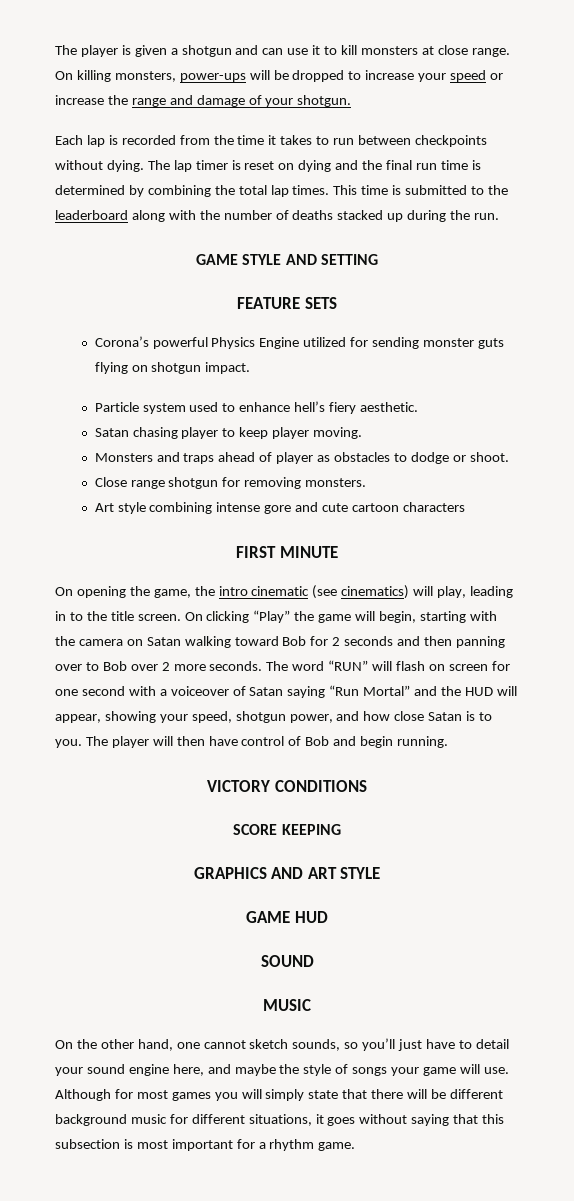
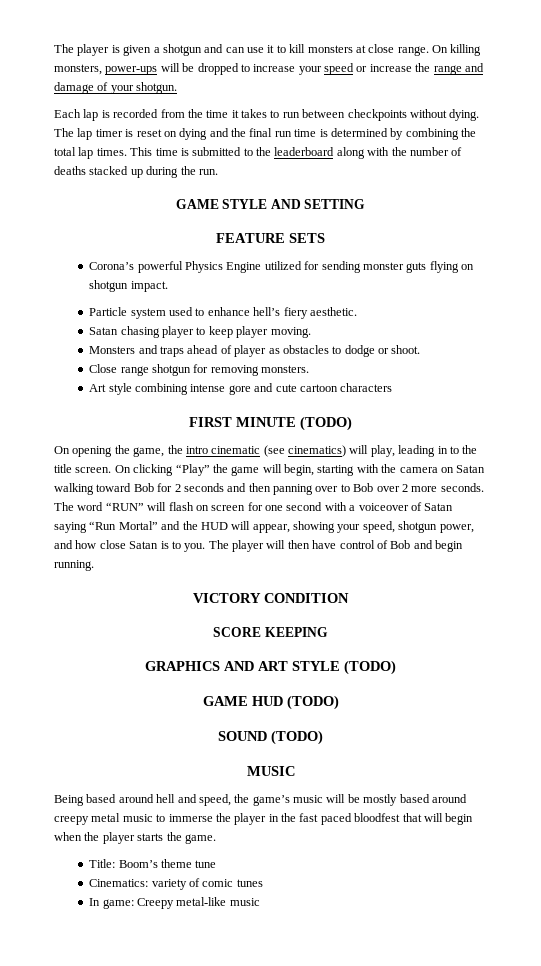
- FIRST MINUTE
+ FIRST MINUTE (TODO)
- VICTORY CONDITIONS
+ VICTORY CONDITION
- GRAPHICS AND ART STYLE
+ GRAPHICS AND ART STYLE (TODO)
- GAME HUD
+ GAME HUD (TODO)
- SOUND
+ SOUND (TODO)
- On the other hand, one cannot sketch sounds, so you’ll just have to detail your sound engine here, and maybe the style of songs your game will use. Although for most games you will simply state that there will be different background music for different situations, it goes without saying that this subsection is most important for a rhythm game.
+ Being based around hell and speed, the game’s music will be mostly based around creepy metal music to immerse the player in the fast paced bloodfest that will begin when the player starts the game.
+ Title: Boom’s theme tune
+ Cinematics: variety of comic tunes
+ In game: Creepy metal-like music

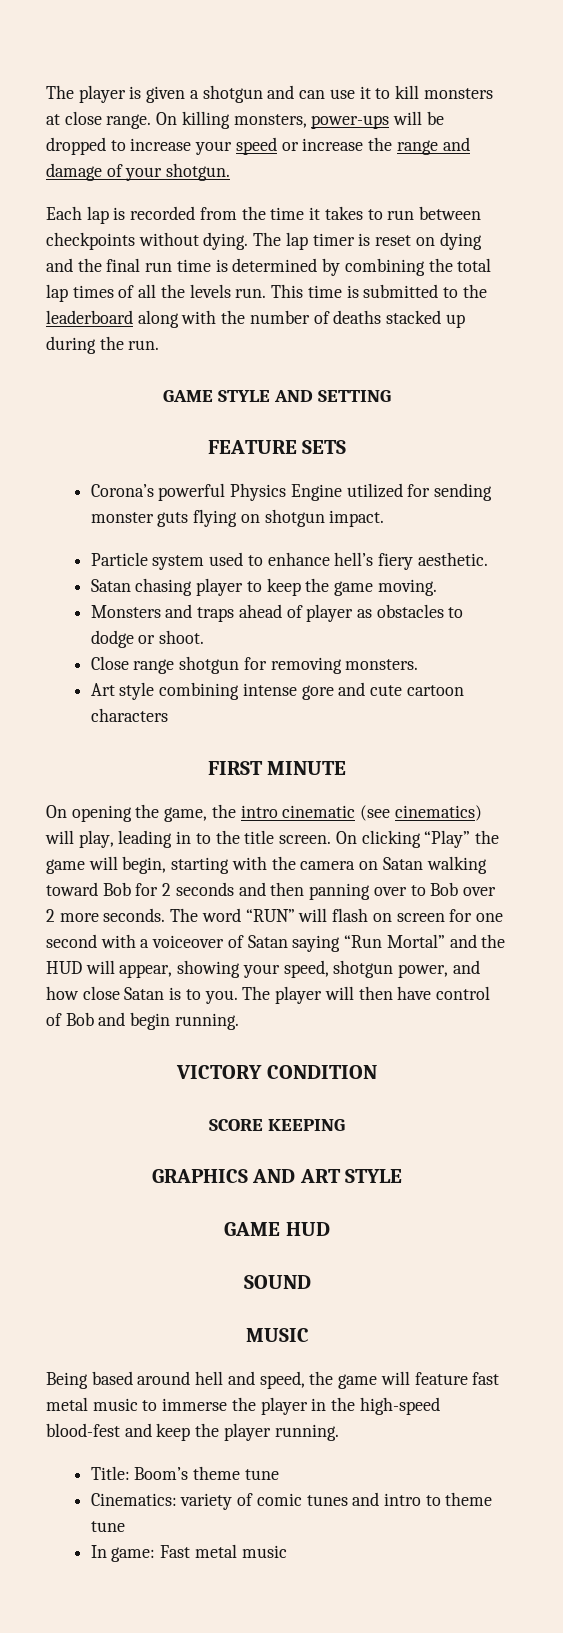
- The lap timer is reset on dying and the final run time is determined by combining the total lap times.
+ The lap timer is reset on dying and the final run time is determined by combining the total lap times of all the levels run.
- Satan chasing player to keep player moving.
+ Satan chasing player to keep the game moving.
- FIRST MINUTE (TODO)
+ FIRST MINUTE
- GRAPHICS AND ART STYLE (TODO)
+ GRAPHICS AND ART STYLE
- GAME HUD (TODO)
+ GAME HUD
- SOUND (TODO)
+ SOUND
- Being based around hell and speed, the game’s music will be mostly based around creepy metal music to immerse the player in the fast paced bloodfest that will begin when the player starts the game.
+ Being based around hell and speed, the game will feature fast metal music to immerse the player in the high-speed blood-fest and keep the player running.
- Cinematics: variety of comic tunes
+ Cinematics: variety of comic tunes and intro to theme tune
- In game: Creepy metal-like music
+ In game: Fast metal music

